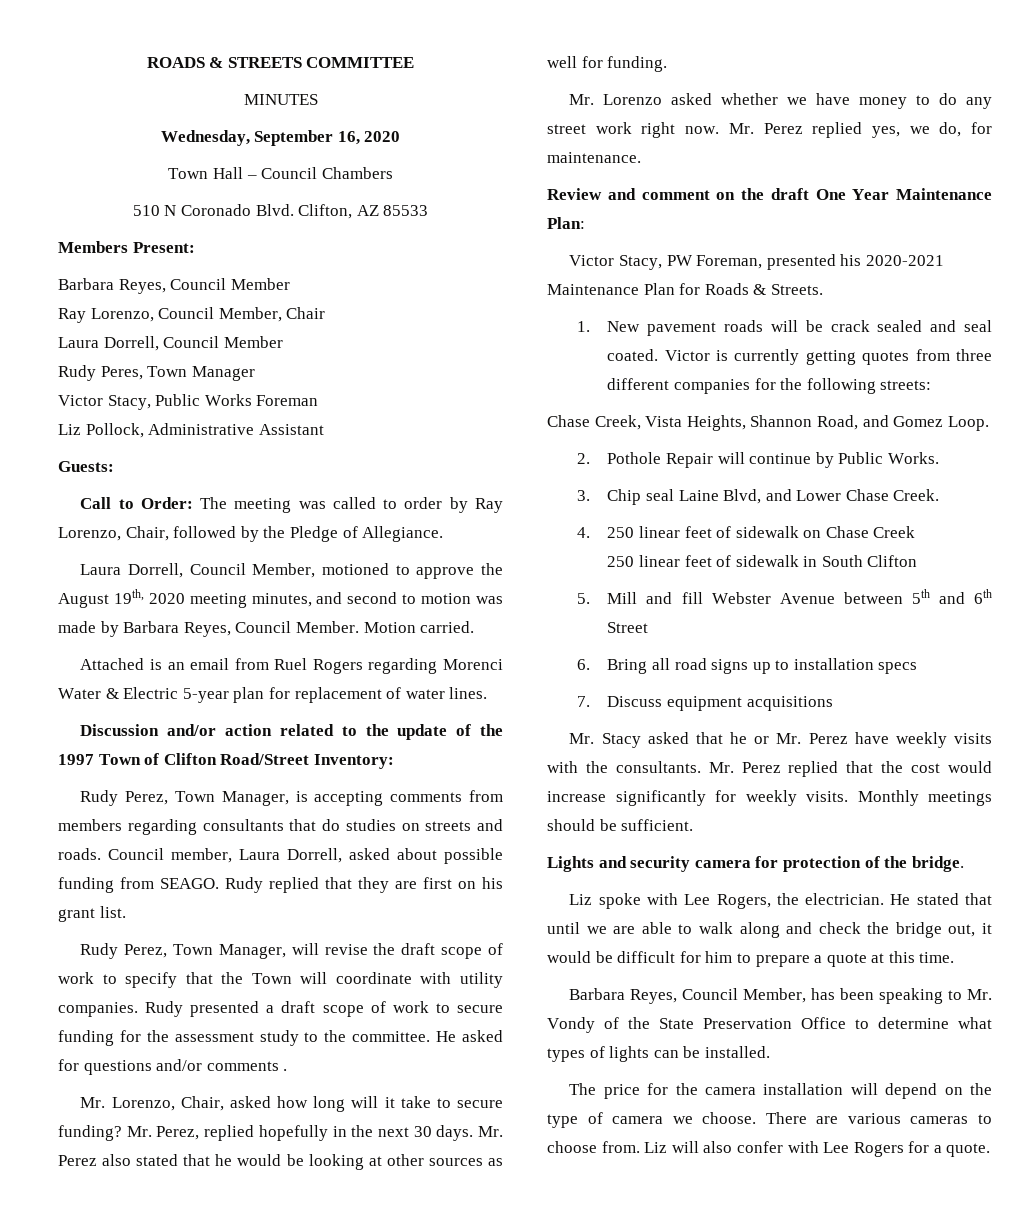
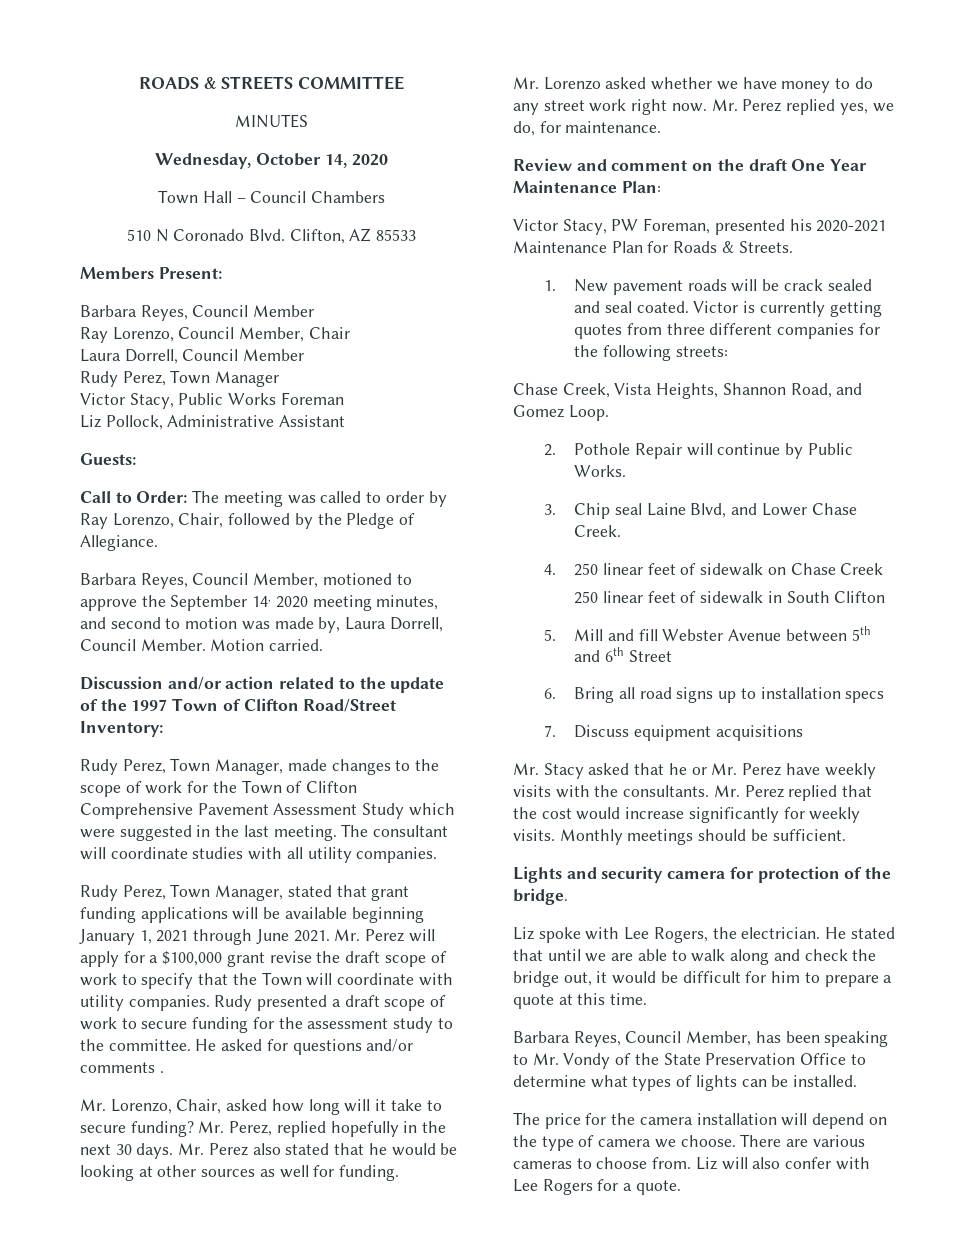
- Wednesday, September 16, 2020
+ Wednesday, October 14, 2020
- Rudy Peres, Town Manager
+ Rudy Perez, Town Manager
- Laura Dorrell, Council Member, motioned to approve the August 19th, 2020 meeting minutes, and second to motion was made by Barbara Reyes, Council Member.
+ Barbara Reyes, Council Member, motioned to approve the September 14, 2020 meeting minutes, and second to motion was made by, Laura Dorrell, Council Member.
- Attached is an email from Ruel Rogers regarding Morenci Water & Electric 5-year plan for replacement of water lines.
- Rudy Perez, Town Manager, is accepting comments from members regarding consultants that do studies on streets and roads. Council member, Laura Dorrell, asked about possible funding from SEAGO. Rudy replied that they are first on his grant list.
- Rudy Perez, Town Manager, will revise the draft scope of work to specify that the Town will coordinate with utility companies.
+ Rudy Perez, Town Manager, made changes to the scope of work for the Town of Clifton Comprehensive Pavement Assessment Study which were suggested in the last meeting. The consultant will coordinate studies with all utility companies.
+ Rudy Perez, Town Manager, stated that grant funding applications will be available beginning January 1, 2021 through June 2021. Mr. Perez will apply for a $100,000 grant revise the draft scope of work to specify that the Town will coordinate with utility companies.

